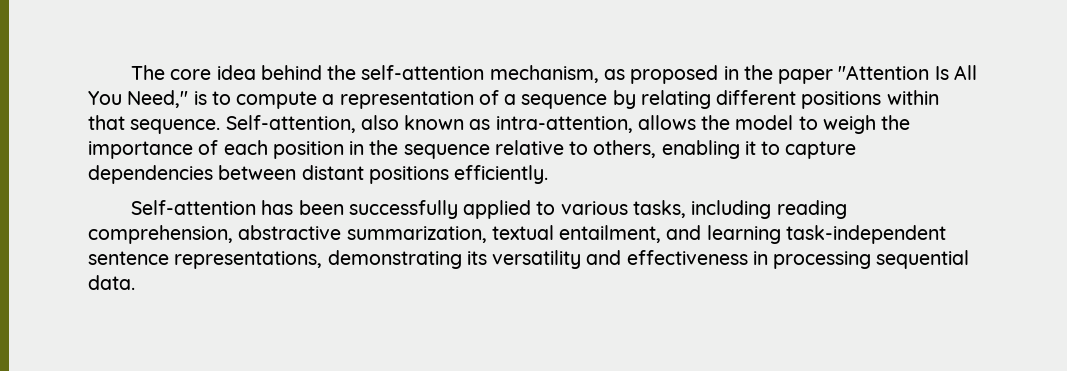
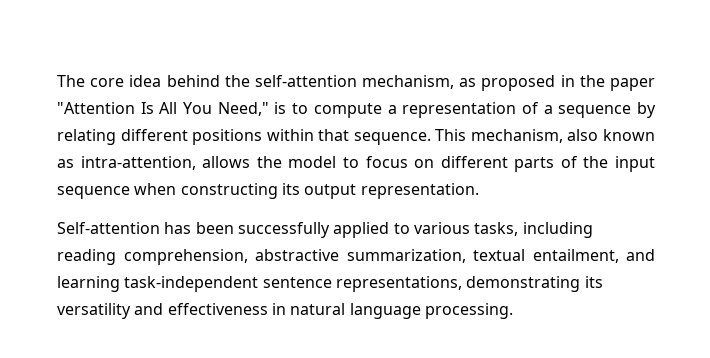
- Self-attention, also known as intra-attention, allows the model to weigh the importance of each position in the sequence relative to others, enabling it to capture dependencies between distant positions efficiently.
+ This mechanism, also known as intra-attention, allows the model to focus on different parts of the input sequence when constructing its output representation.
- Self-attention has been successfully applied to various tasks, including reading comprehension, abstractive summarization, textual entailment, and learning task-independent sentence representations, demonstrating its versatility and effectiveness in processing sequential data.
+ Self-attention has been successfully applied to various tasks, including reading comprehension, abstractive summarization, textual entailment, and learning task-independent sentence representations, demonstrating its versatility and effectiveness in natural language processing.

